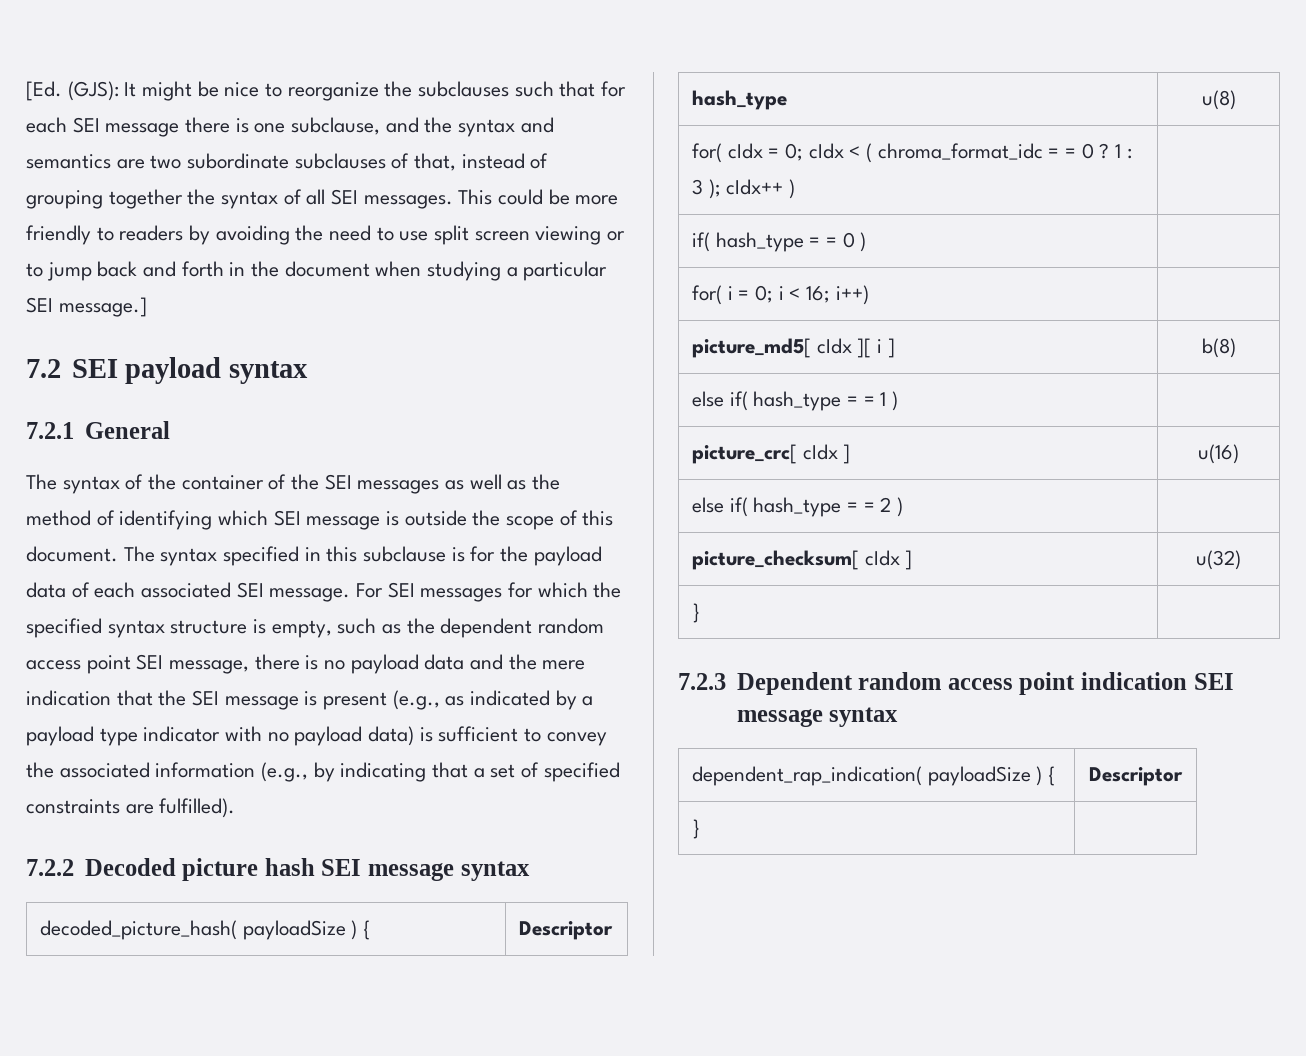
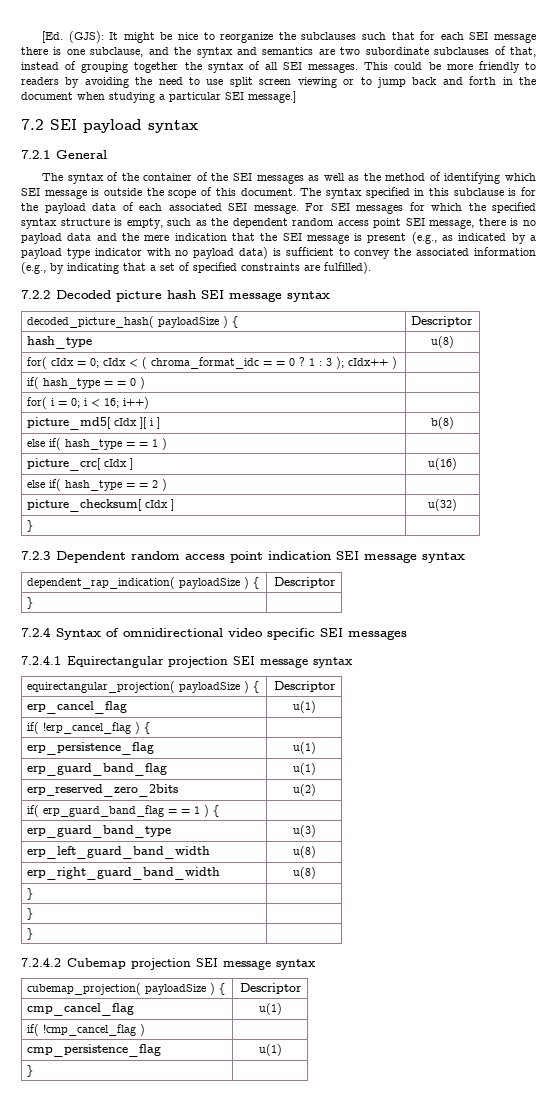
+ 7.2.4 Syntax of omnidirectional video specific SEI messages
+ 7.2.4.1 Equirectangular projection SEI message syntax
+ equirectangular_projection( payloadSize ) { | Descriptor
+ erp_cancel_flag | u(1)
+ if( !erp_cancel_flag ) { |
+ erp_persistence_flag | u(1)
+ erp_guard_band_flag | u(1)
+ erp_reserved_zero_2bits | u(2)
+ if( erp_guard_band_flag = = 1 ) { |
+ erp_guard_band_type | u(3)
+ erp_left_guard_band_width | u(8)
+ erp_right_guard_band_width | u(8)
+ } |
+ } |
+ } |
+ 7.2.4.2 Cubemap projection SEI message syntax
+ cubemap_projection( payloadSize ) { | Descriptor
+ cmp_cancel_flag | u(1)
+ if( !cmp_cancel_flag ) |
+ cmp_persistence_flag | u(1)
+ } |

